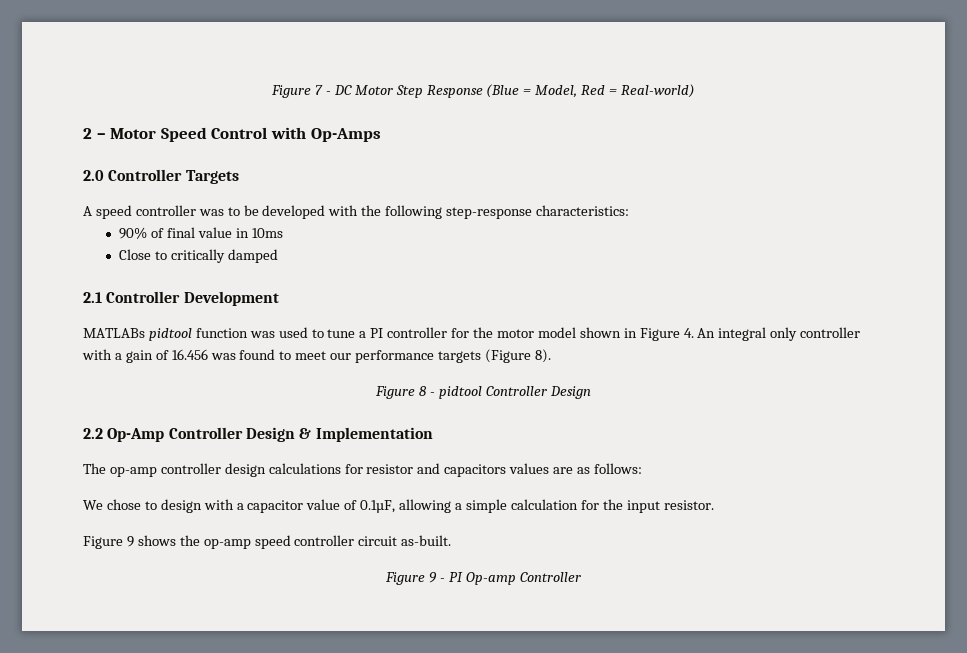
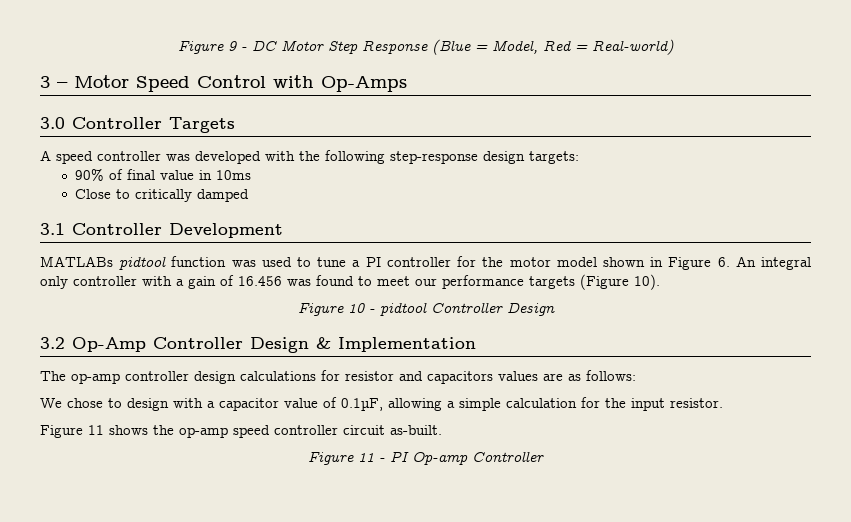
- Figure 7 - DC Motor Step Response (Blue = Model, Red = Real-world)
+ Figure 9 - DC Motor Step Response (Blue = Model, Red = Real-world)
- 2 – Motor Speed Control with Op-Amps
+ 3 – Motor Speed Control with Op-Amps
- 2.0 Controller Targets
+ 3.0 Controller Targets
- A speed controller was to be developed with the following step-response characteristics:
+ A speed controller was developed with the following step-response design targets:
- 2.1 Controller Development
+ 3.1 Controller Development
- MATLABs pidtool function was used to tune a PI controller for the motor model shown in Figure 4. An integral only controller with a gain of 16.456 was found to meet our performance targets (Figure 8).
- Figure 8 - pidtool Controller Design
+ MATLABs pidtool function was used to tune a PI controller for the motor model shown in Figure 6. An integral only controller with a gain of 16.456 was found to meet our performance targets (Figure 10).
+ Figure 10 - pidtool Controller Design
- 2.2 Op-Amp Controller Design & Implementation
+ 3.2 Op-Amp Controller Design & Implementation
- Figure 9 shows the op-amp speed controller circuit as-built.
+ Figure 11 shows the op-amp speed controller circuit as-built.
- Figure 9 - PI Op-amp Controller
+ Figure 11 - PI Op-amp Controller

